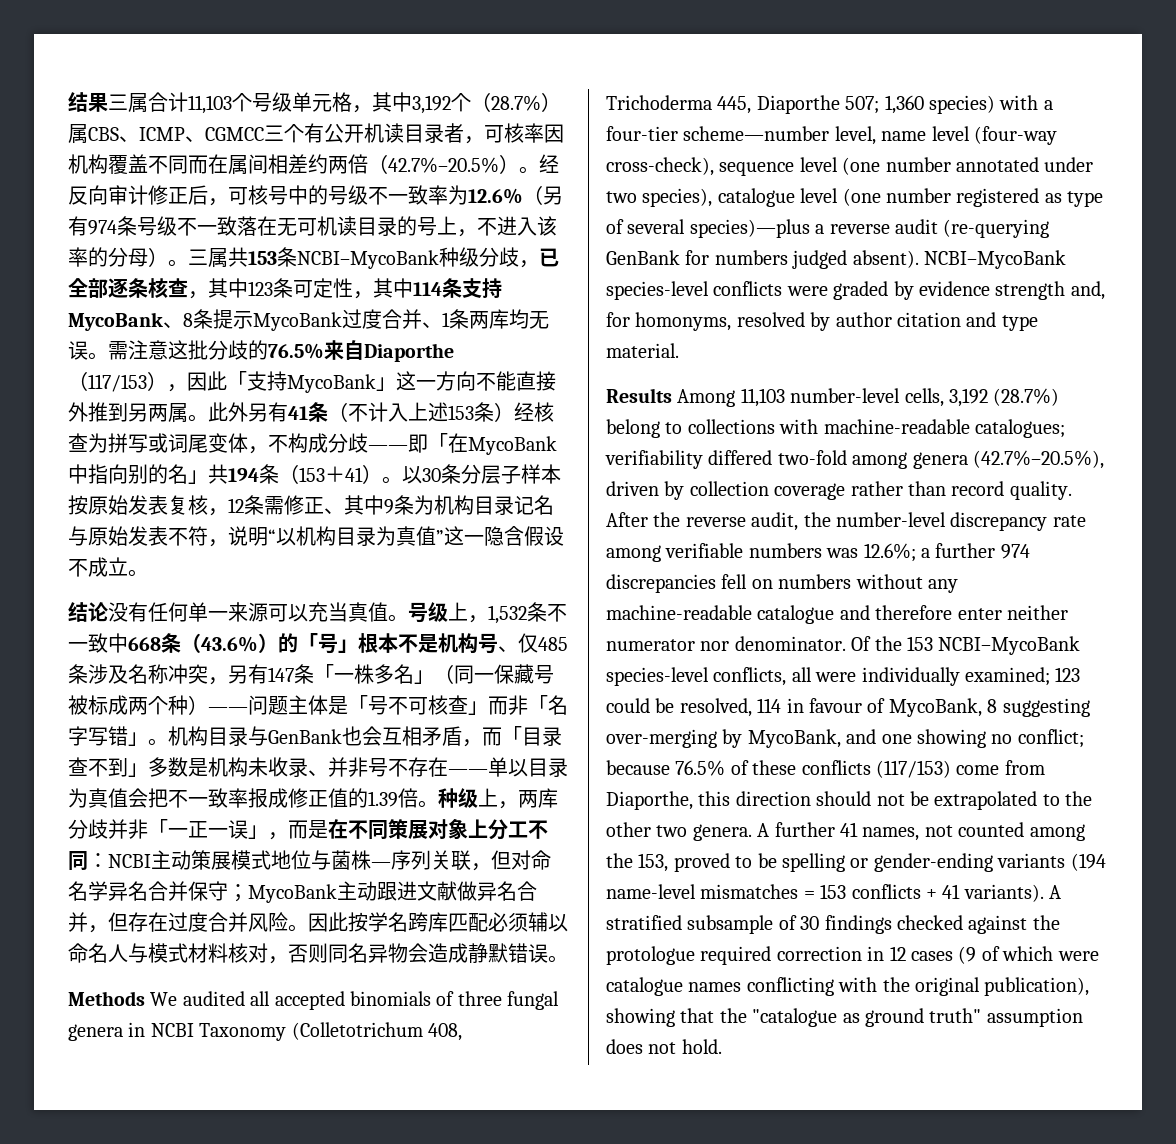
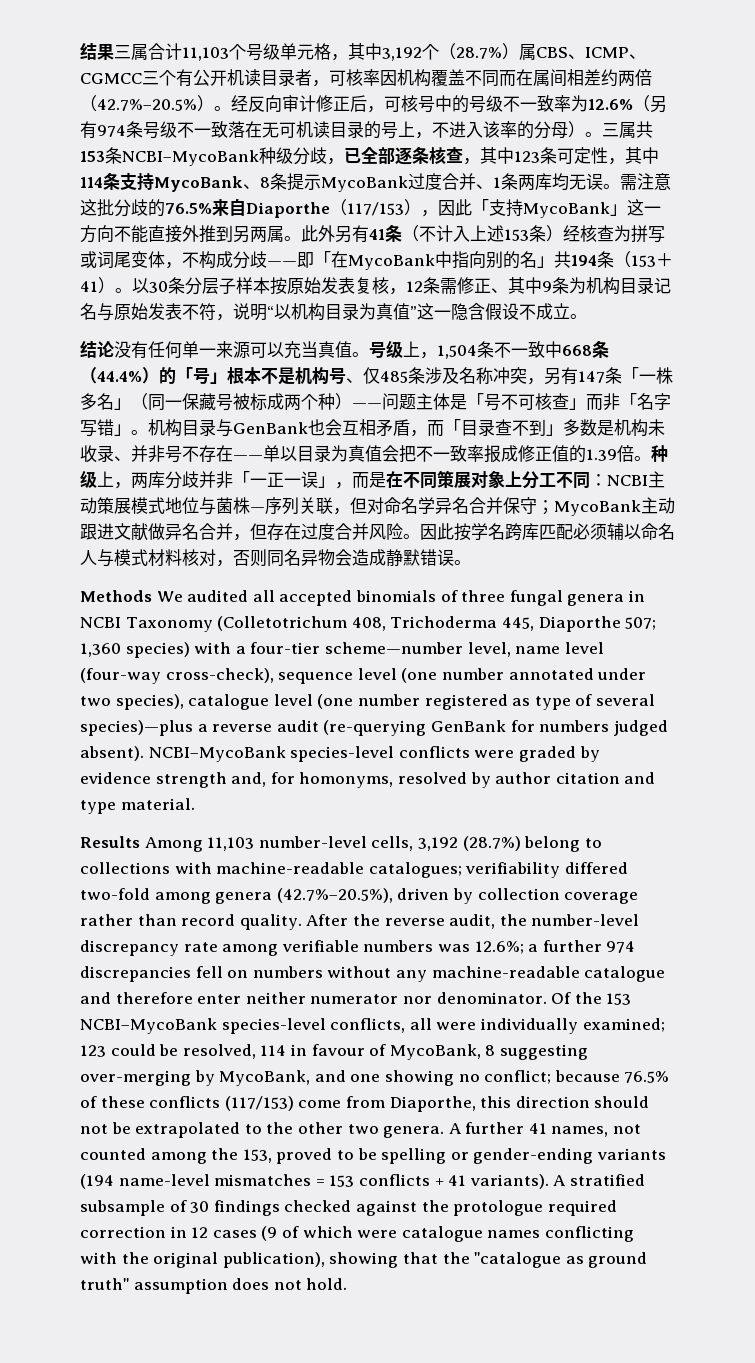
- 号级上，1,532条不一致中668条（43.6%）的「号」根本不是机构号、仅485条涉及名称冲突，另有147条「一株多名」（同一保藏号被标成两个种）——问题主体是「号不可核查」而非「名字写错」。
+ 号级上，1,504条不一致中668条（44.4%）的「号」根本不是机构号、仅485条涉及名称冲突，另有147条「一株多名」（同一保藏号被标成两个种）——问题主体是「号不可核查」而非「名字写错」。

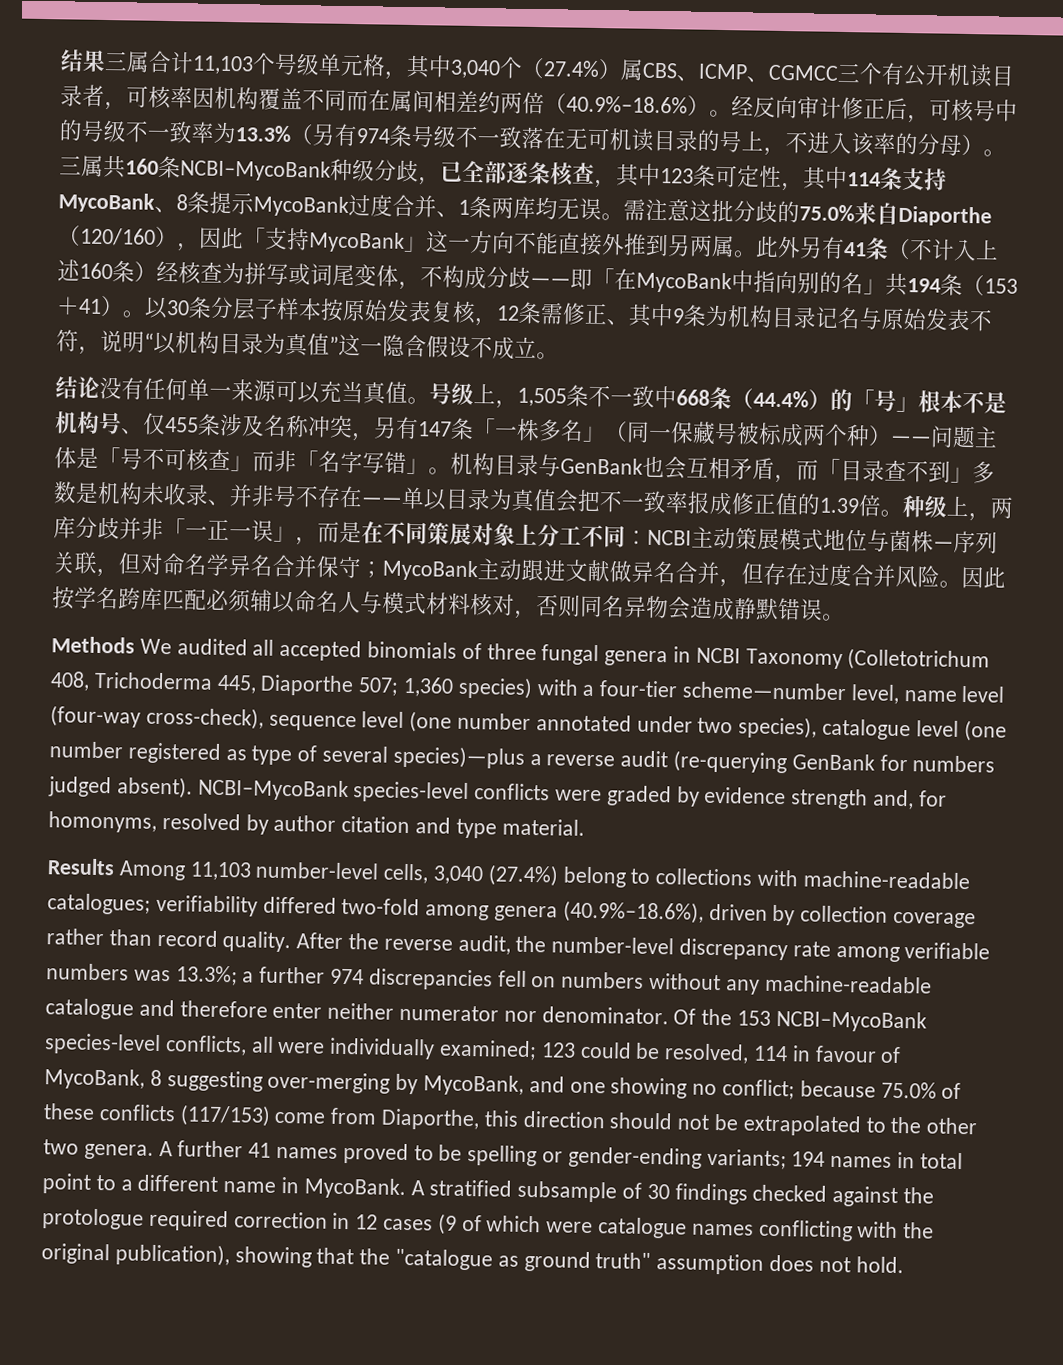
- 结果三属合计11,103个号级单元格，其中3,192个（28.7%）属CBS、ICMP、CGMCC三个有公开机读目录者，可核率因机构覆盖不同而在属间相差约两倍（42.7%–20.5%）。
+ 结果三属合计11,103个号级单元格，其中3,040个（27.4%）属CBS、ICMP、CGMCC三个有公开机读目录者，可核率因机构覆盖不同而在属间相差约两倍（40.9%–18.6%）。
- 经反向审计修正后，可核号中的号级不一致率为12.6%（另有974条号级不一致落在无可机读目录的号上，不进入该率的分母）。
+ 经反向审计修正后，可核号中的号级不一致率为13.3%（另有974条号级不一致落在无可机读目录的号上，不进入该率的分母）。
- 三属共153条NCBI–MycoBank种级分歧，已全部逐条核查，其中123条可定性，其中114条支持MycoBank、8条提示MycoBank过度合并、1条两库均无误。
+ 三属共160条NCBI–MycoBank种级分歧，已全部逐条核查，其中123条可定性，其中114条支持MycoBank、8条提示MycoBank过度合并、1条两库均无误。
- 需注意这批分歧的76.5%来自Diaporthe（117/153），因此「支持MycoBank」这一方向不能直接外推到另两属。
+ 需注意这批分歧的75.0%来自Diaporthe（120/160），因此「支持MycoBank」这一方向不能直接外推到另两属。
- 此外另有41条（不计入上述153条）经核查为拼写或词尾变体，不构成分歧——即「在MycoBank中指向别的名」共194条（153＋41）。
+ 此外另有41条（不计入上述160条）经核查为拼写或词尾变体，不构成分歧——即「在MycoBank中指向别的名」共194条（153＋41）。
- 号级上，1,504条不一致中668条（44.4%）的「号」根本不是机构号、仅485条涉及名称冲突，另有147条「一株多名」（同一保藏号被标成两个种）——问题主体是「号不可核查」而非「名字写错」。
+ 号级上，1,505条不一致中668条（44.4%）的「号」根本不是机构号、仅455条涉及名称冲突，另有147条「一株多名」（同一保藏号被标成两个种）——问题主体是「号不可核查」而非「名字写错」。
- Results Among 11,103 number-level cells, 3,192 (28.7%) belong to collections with machine-readable catalogues; verifiability differed two-fold among genera (42.7%–20.5%), driven by collection coverage rather than record quality.
+ Results Among 11,103 number-level cells, 3,040 (27.4%) belong to collections with machine-readable catalogues; verifiability differed two-fold among genera (40.9%–18.6%), driven by collection coverage rather than record quality.
- After the reverse audit, the number-level discrepancy rate among verifiable numbers was 12.6%; a further 974 discrepancies fell on numbers without any machine-readable catalogue and therefore enter neither numerator nor denominator.
+ After the reverse audit, the number-level discrepancy rate among verifiable numbers was 13.3%; a further 974 discrepancies fell on numbers without any machine-readable catalogue and therefore enter neither numerator nor denominator.
- Of the 153 NCBI–MycoBank species-level conflicts, all were individually examined; 123 could be resolved, 114 in favour of MycoBank, 8 suggesting over-merging by MycoBank, and one showing no conflict; because 76.5% of these conflicts (117/153) come from Diaporthe, this direction should not be extrapolated to the other two genera.
+ Of the 153 NCBI–MycoBank species-level conflicts, all were individually examined; 123 could be resolved, 114 in favour of MycoBank, 8 suggesting over-merging by MycoBank, and one showing no conflict; because 75.0% of these conflicts (117/153) come from Diaporthe, this direction should not be extrapolated to the other two genera.
- A further 41 names, not counted among the 153, proved to be spelling or gender-ending variants (194 name-level mismatches = 153 conflicts + 41 variants).
+ A further 41 names proved to be spelling or gender-ending variants; 194 names in total point to a different name in MycoBank.

